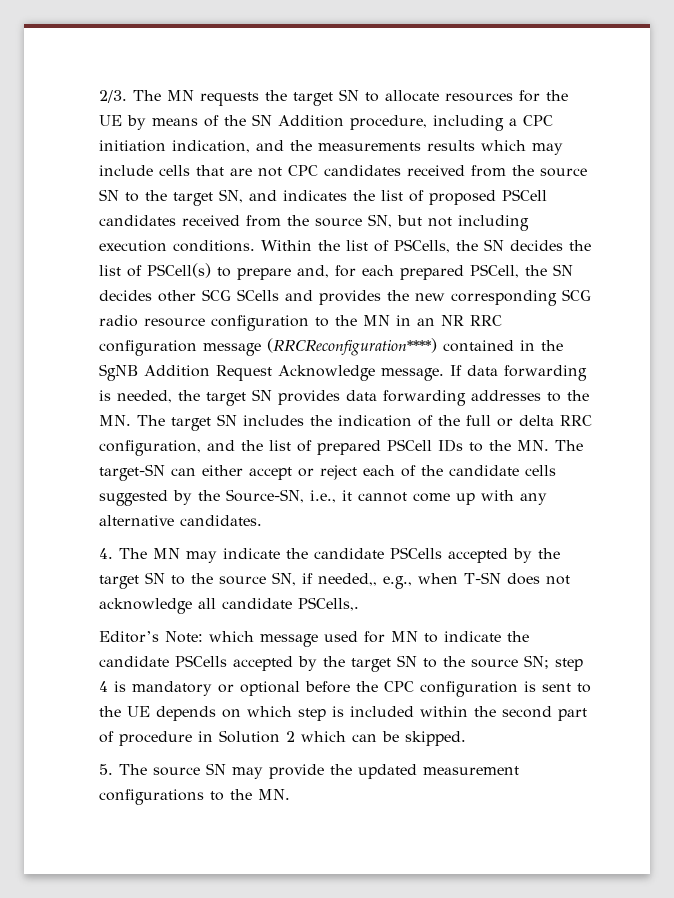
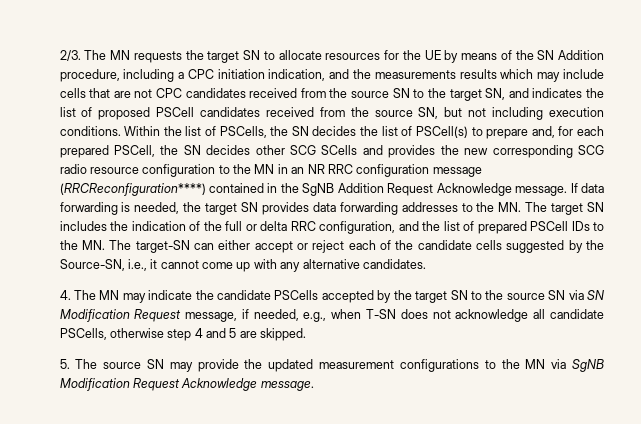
- 4. The MN may indicate the candidate PSCells accepted by the target SN to the source SN, if needed,, e.g., when T-SN does not acknowledge all candidate PSCells,.
- Editor’s Note: which message used for MN to indicate the candidate PSCells accepted by the target SN to the source SN; step 4 is mandatory or optional before the CPC configuration is sent to the UE depends on which step is included within the second part of procedure in Solution 2 which can be skipped.
+ 4. The MN may indicate the candidate PSCells accepted by the target SN to the source SN via SN Modification Request message, if needed, e.g., when T-SN does not acknowledge all candidate PSCells, otherwise step 4 and 5 are skipped.
- 5. The source SN may provide the updated measurement configurations to the MN.
+ 5. The source SN may provide the updated measurement configurations to the MN via SgNB Modification Request Acknowledge message.

